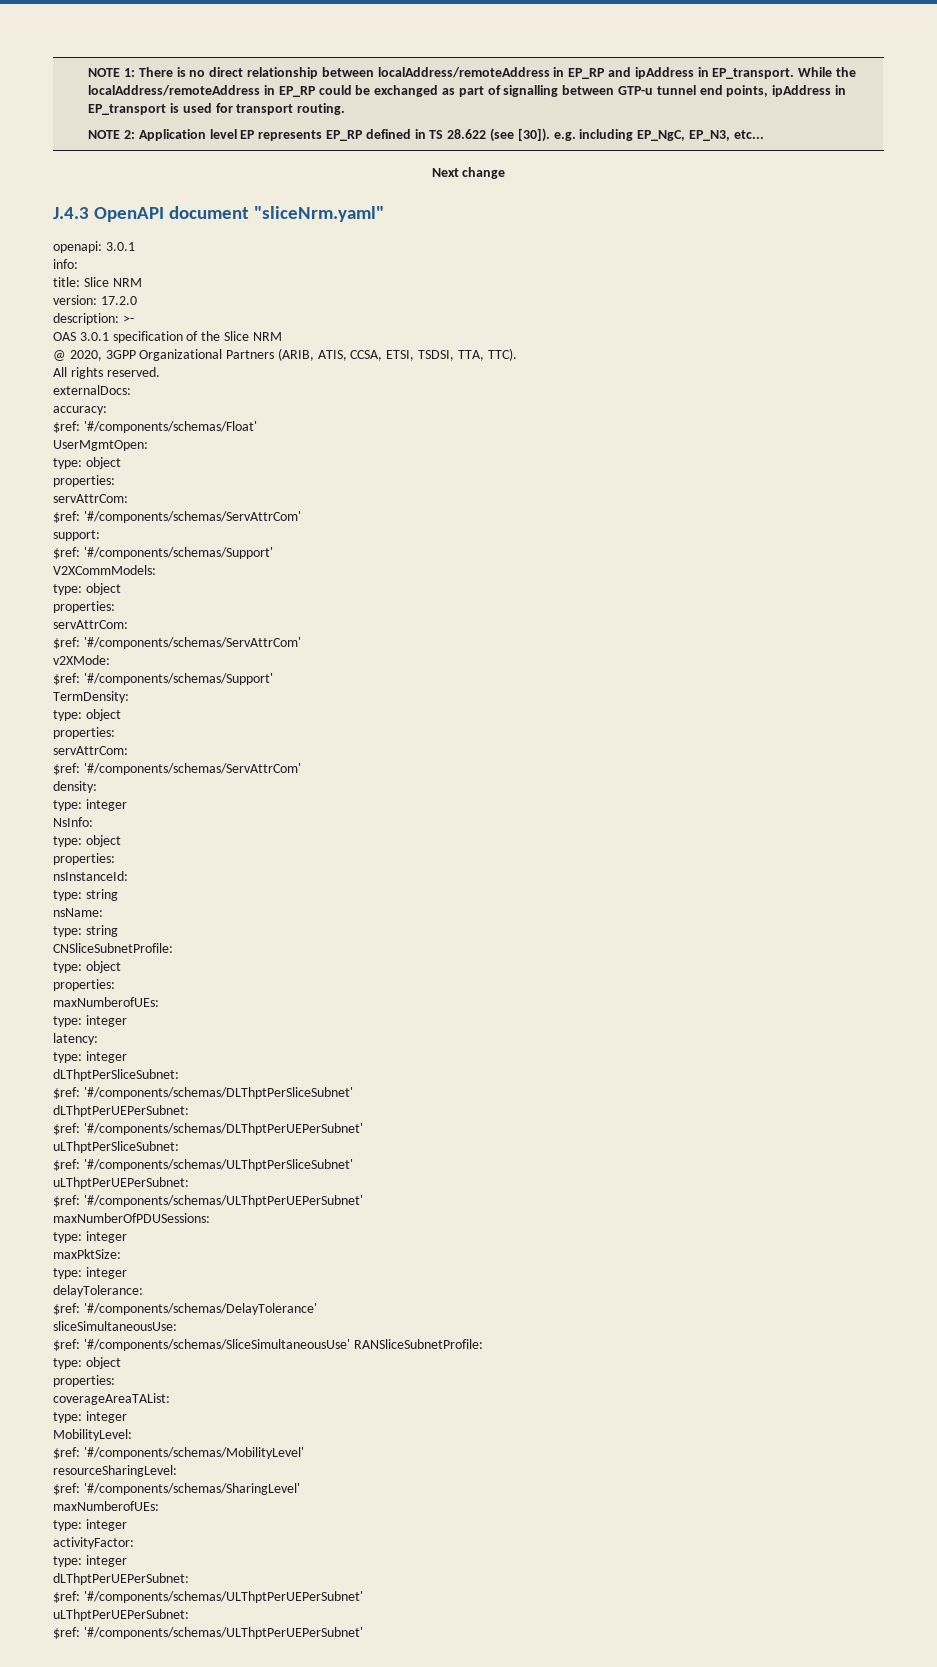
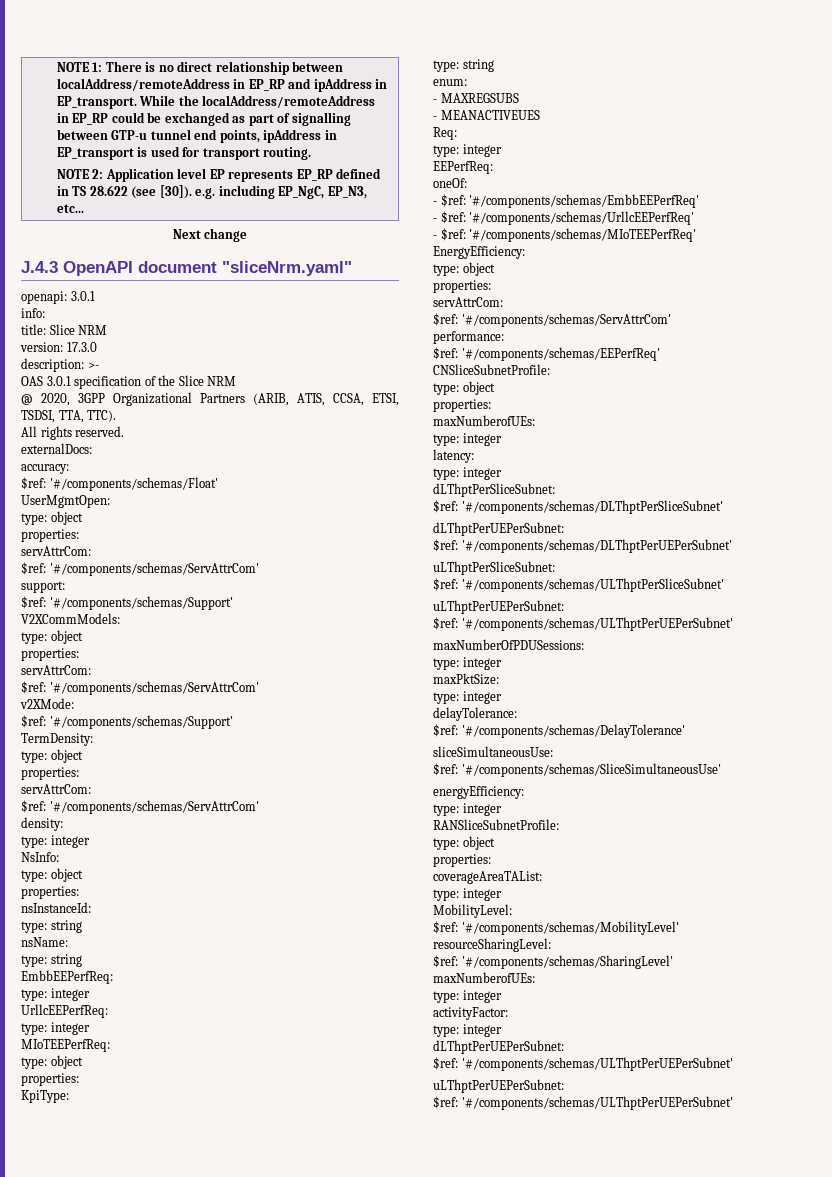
- version: 17.2.0
+ version: 17.3.0
+ EmbbEEPerfReq:
+ type: integer
+ UrllcEEPerfReq:
+ type: integer
+ MIoTEEPerfReq:
+ type: object
+ properties:
+ KpiType:
+ type: string
+ enum:
+ - MAXREGSUBS
+ - MEANACTIVEUES
+ Req:
+ type: integer
+ EEPerfReq:
+ oneOf:
+ - $ref: '#/components/schemas/EmbbEEPerfReq'
+ - $ref: '#/components/schemas/UrllcEEPerfReq'
+ - $ref: '#/components/schemas/MIoTEEPerfReq'
+ EnergyEfficiency:
+ type: object
+ properties:
+ servAttrCom:
+ $ref: '#/components/schemas/ServAttrCom'
+ performance:
+ $ref: '#/components/schemas/EEPerfReq'
- $ref: '#/components/schemas/SliceSimultaneousUse' RANSliceSubnetProfile:
+ $ref: '#/components/schemas/SliceSimultaneousUse'
+ energyEfficiency:
+ type: integer
+ RANSliceSubnetProfile:

